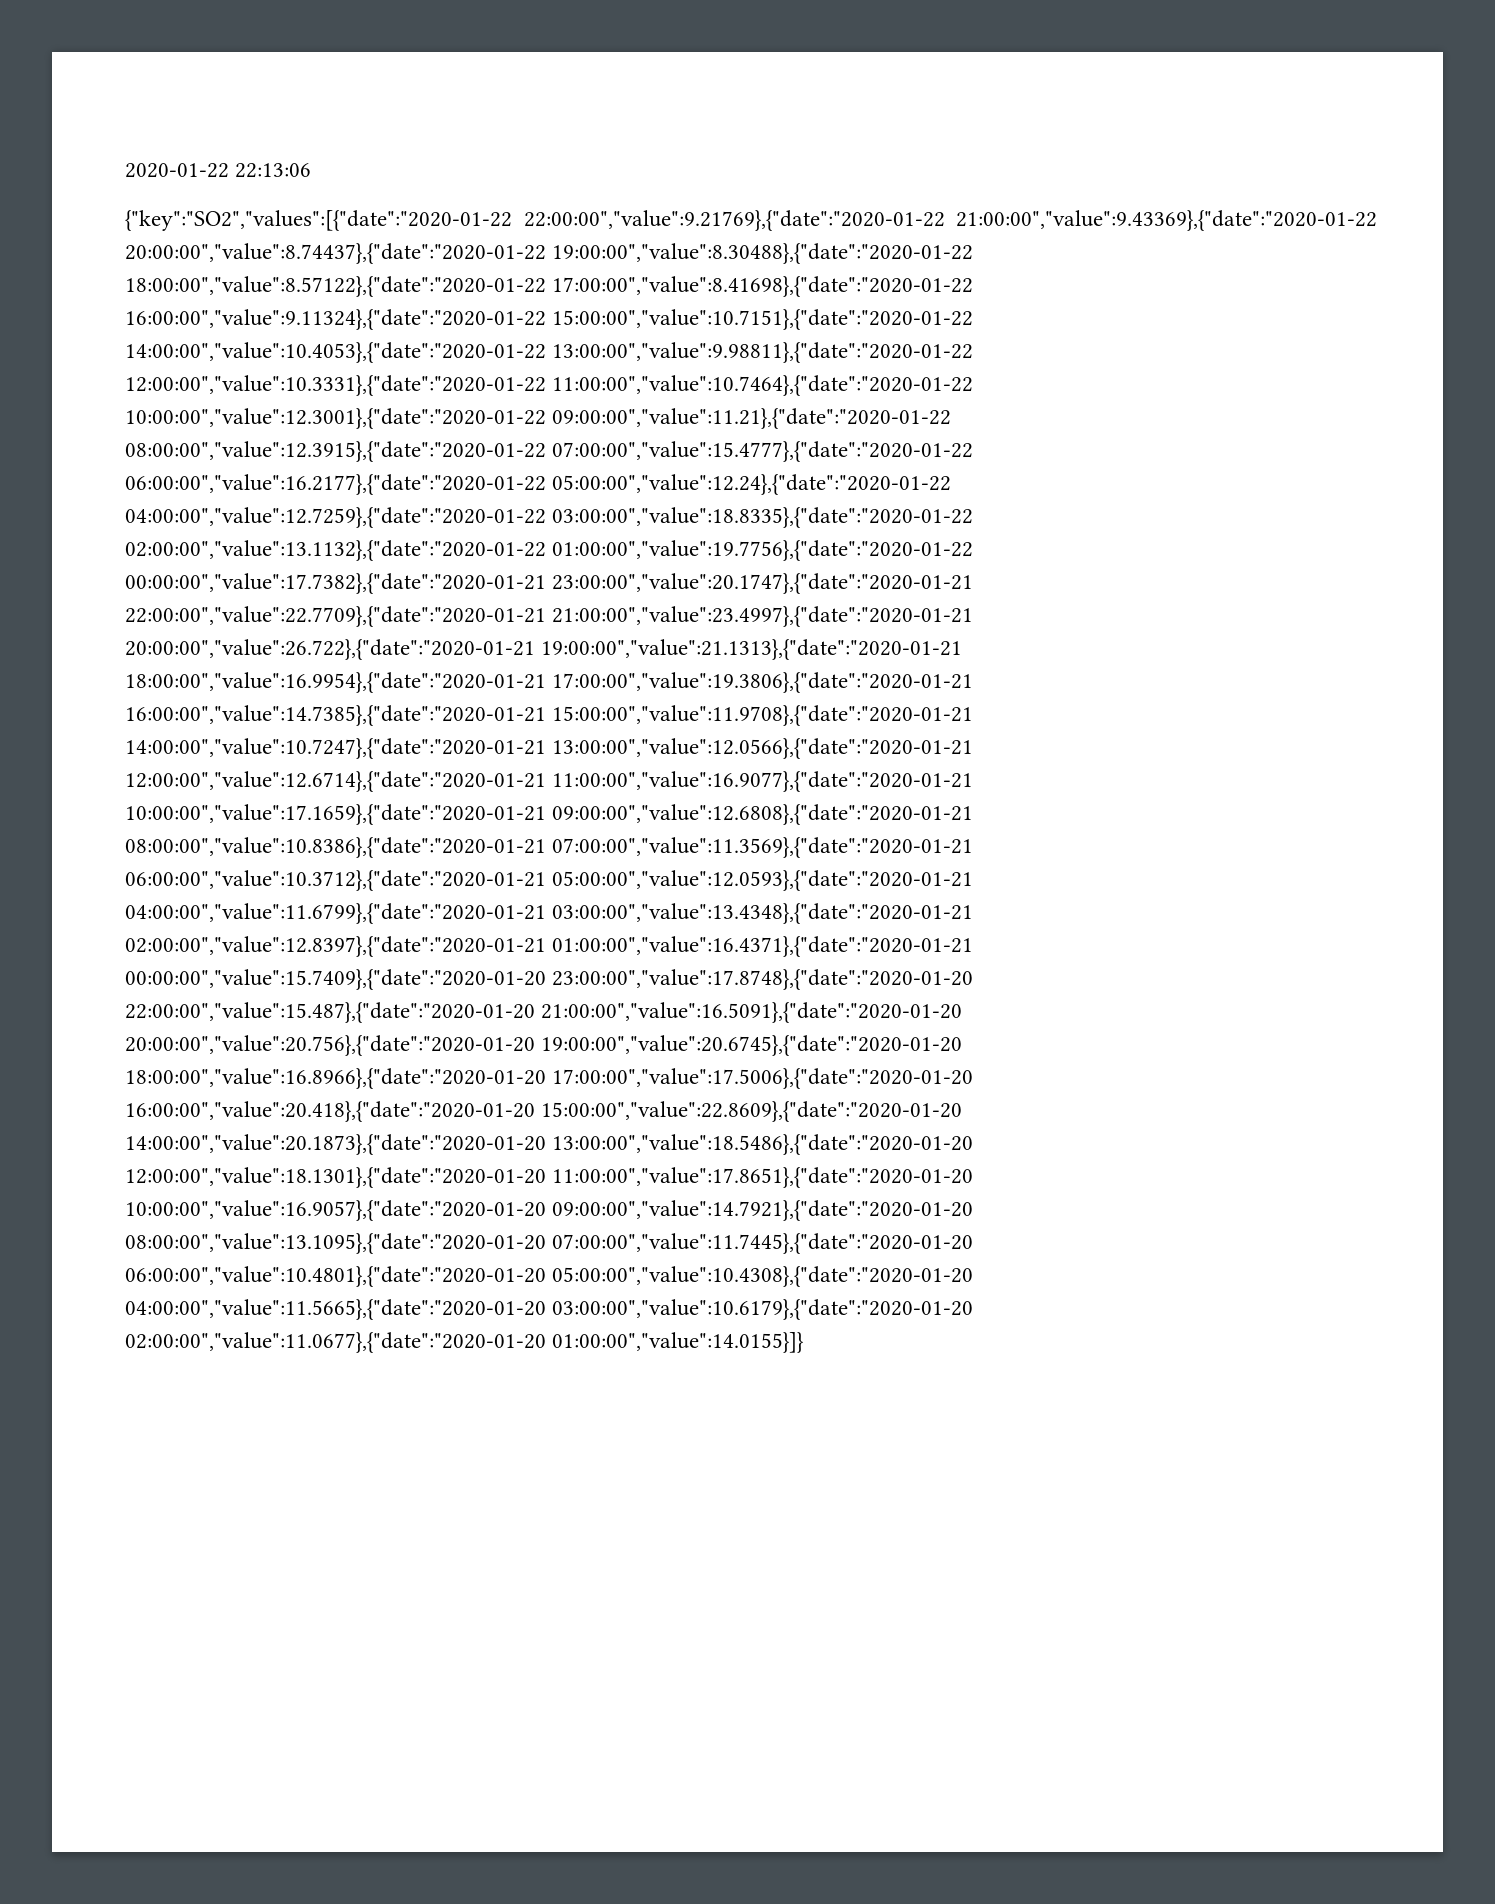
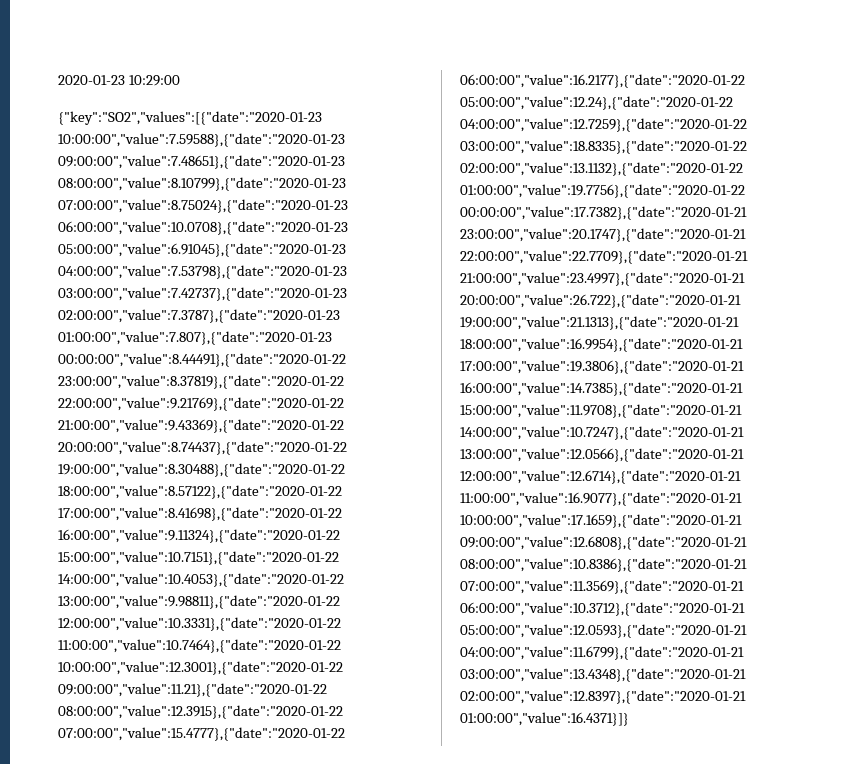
- 2020-01-22 22:13:06
- {"key":"SO2","values":[{"date":"2020-01-22 22:00:00","value":9.21769},{"date":"2020-01-22 21:00:00","value":9.43369},{"date":"2020-01-22 20:00:00","value":8.74437},{"date":"2020-01-22 19:00:00","value":8.30488},{"date":"2020-01-22 18:00:00","value":8.57122},{"date":"2020-01-22 17:00:00","value":8.41698},{"date":"2020-01-22 16:00:00","value":9.11324},{"date":"2020-01-22 15:00:00","value":10.7151},{"date":"2020-01-22 14:00:00","value":10.4053},{"date":"2020-01-22 13:00:00","value":9.98811},{"date":"2020-01-22 12:00:00","value":10.3331},{"date":"2020-01-22 11:00:00","value":10.7464},{"date":"2020-01-22 10:00:00","value":12.3001},{"date":"2020-01-22 09:00:00","value":11.21},{"date":"2020-01-22 08:00:00","value":12.3915},{"date":"2020-01-22 07:00:00","value":15.4777},{"date":"2020-01-22 06:00:00","value":16.2177},{"date":"2020-01-22 05:00:00","value":12.24},{"date":"2020-01-22 04:00:00","value":12.7259},{"date":"2020-01-22 03:00:00","value":18.8335},{"date":"2020-01-22 02:00:00","value":13.1132},{"date":"2020-01-22 01:00:00","value":19.7756},{"date":"2020-01-22 00:00:00","value":17.7382},{"date":"2020-01-21 23:00:00","value":20.1747},{"date":"2020-01-21 22:00:00","value":22.7709},{"date":"2020-01-21 21:00:00","value":23.4997},{"date":"2020-01-21 20:00:00","value":26.722},{"date":"2020-01-21 19:00:00","value":21.1313},{"date":"2020-01-21 18:00:00","value":16.9954},{"date":"2020-01-21 17:00:00","value":19.3806},{"date":"2020-01-21 16:00:00","value":14.7385},{"date":"2020-01-21 15:00:00","value":11.9708},{"date":"2020-01-21 14:00:00","value":10.7247},{"date":"2020-01-21 13:00:00","value":12.0566},{"date":"2020-01-21 12:00:00","value":12.6714},{"date":"2020-01-21 11:00:00","value":16.9077},{"date":"2020-01-21 10:00:00","value":17.1659},{"date":"2020-01-21 09:00:00","value":12.6808},{"date":"2020-01-21 08:00:00","value":10.8386},{"date":"2020-01-21 07:00:00","value":11.3569},{"date":"2020-01-21 06:00:00","value":10.3712},{"date":"2020-01-21 05:00:00","value":12.0593},{"date":"2020-01-21 04:00:00","value":11.6799},{"date":"2020-01-21 03:00:00","value":13.4348},{"date":"2020-01-21 02:00:00","value":12.8397},{"date":"2020-01-21 01:00:00","value":16.4371},{"date":"2020-01-21 00:00:00","value":15.7409},{"date":"2020-01-20 23:00:00","value":17.8748},{"date":"2020-01-20 22:00:00","value":15.487},{"date":"2020-01-20 21:00:00","value":16.5091},{"date":"2020-01-20 20:00:00","value":20.756},{"date":"2020-01-20 19:00:00","value":20.6745},{"date":"2020-01-20 18:00:00","value":16.8966},{"date":"2020-01-20 17:00:00","value":17.5006},{"date":"2020-01-20 16:00:00","value":20.418},{"date":"2020-01-20 15:00:00","value":22.8609},{"date":"2020-01-20 14:00:00","value":20.1873},{"date":"2020-01-20 13:00:00","value":18.5486},{"date":"2020-01-20 12:00:00","value":18.1301},{"date":"2020-01-20 11:00:00","value":17.8651},{"date":"2020-01-20 10:00:00","value":16.9057},{"date":"2020-01-20 09:00:00","value":14.7921},{"date":"2020-01-20 08:00:00","value":13.1095},{"date":"2020-01-20 07:00:00","value":11.7445},{"date":"2020-01-20 06:00:00","value":10.4801},{"date":"2020-01-20 05:00:00","value":10.4308},{"date":"2020-01-20 04:00:00","value":11.5665},{"date":"2020-01-20 03:00:00","value":10.6179},{"date":"2020-01-20 02:00:00","value":11.0677},{"date":"2020-01-20 01:00:00","value":14.0155}]}
+ 2020-01-23 10:29:00
+ {"key":"SO2","values":[{"date":"2020-01-23 10:00:00","value":7.59588},{"date":"2020-01-23 09:00:00","value":7.48651},{"date":"2020-01-23 08:00:00","value":8.10799},{"date":"2020-01-23 07:00:00","value":8.75024},{"date":"2020-01-23 06:00:00","value":10.0708},{"date":"2020-01-23 05:00:00","value":6.91045},{"date":"2020-01-23 04:00:00","value":7.53798},{"date":"2020-01-23 03:00:00","value":7.42737},{"date":"2020-01-23 02:00:00","value":7.3787},{"date":"2020-01-23 01:00:00","value":7.807},{"date":"2020-01-23 00:00:00","value":8.44491},{"date":"2020-01-22 23:00:00","value":8.37819},{"date":"2020-01-22 22:00:00","value":9.21769},{"date":"2020-01-22 21:00:00","value":9.43369},{"date":"2020-01-22 20:00:00","value":8.74437},{"date":"2020-01-22 19:00:00","value":8.30488},{"date":"2020-01-22 18:00:00","value":8.57122},{"date":"2020-01-22 17:00:00","value":8.41698},{"date":"2020-01-22 16:00:00","value":9.11324},{"date":"2020-01-22 15:00:00","value":10.7151},{"date":"2020-01-22 14:00:00","value":10.4053},{"date":"2020-01-22 13:00:00","value":9.98811},{"date":"2020-01-22 12:00:00","value":10.3331},{"date":"2020-01-22 11:00:00","value":10.7464},{"date":"2020-01-22 10:00:00","value":12.3001},{"date":"2020-01-22 09:00:00","value":11.21},{"date":"2020-01-22 08:00:00","value":12.3915},{"date":"2020-01-22 07:00:00","value":15.4777},{"date":"2020-01-22 06:00:00","value":16.2177},{"date":"2020-01-22 05:00:00","value":12.24},{"date":"2020-01-22 04:00:00","value":12.7259},{"date":"2020-01-22 03:00:00","value":18.8335},{"date":"2020-01-22 02:00:00","value":13.1132},{"date":"2020-01-22 01:00:00","value":19.7756},{"date":"2020-01-22 00:00:00","value":17.7382},{"date":"2020-01-21 23:00:00","value":20.1747},{"date":"2020-01-21 22:00:00","value":22.7709},{"date":"2020-01-21 21:00:00","value":23.4997},{"date":"2020-01-21 20:00:00","value":26.722},{"date":"2020-01-21 19:00:00","value":21.1313},{"date":"2020-01-21 18:00:00","value":16.9954},{"date":"2020-01-21 17:00:00","value":19.3806},{"date":"2020-01-21 16:00:00","value":14.7385},{"date":"2020-01-21 15:00:00","value":11.9708},{"date":"2020-01-21 14:00:00","value":10.7247},{"date":"2020-01-21 13:00:00","value":12.0566},{"date":"2020-01-21 12:00:00","value":12.6714},{"date":"2020-01-21 11:00:00","value":16.9077},{"date":"2020-01-21 10:00:00","value":17.1659},{"date":"2020-01-21 09:00:00","value":12.6808},{"date":"2020-01-21 08:00:00","value":10.8386},{"date":"2020-01-21 07:00:00","value":11.3569},{"date":"2020-01-21 06:00:00","value":10.3712},{"date":"2020-01-21 05:00:00","value":12.0593},{"date":"2020-01-21 04:00:00","value":11.6799},{"date":"2020-01-21 03:00:00","value":13.4348},{"date":"2020-01-21 02:00:00","value":12.8397},{"date":"2020-01-21 01:00:00","value":16.4371}]}

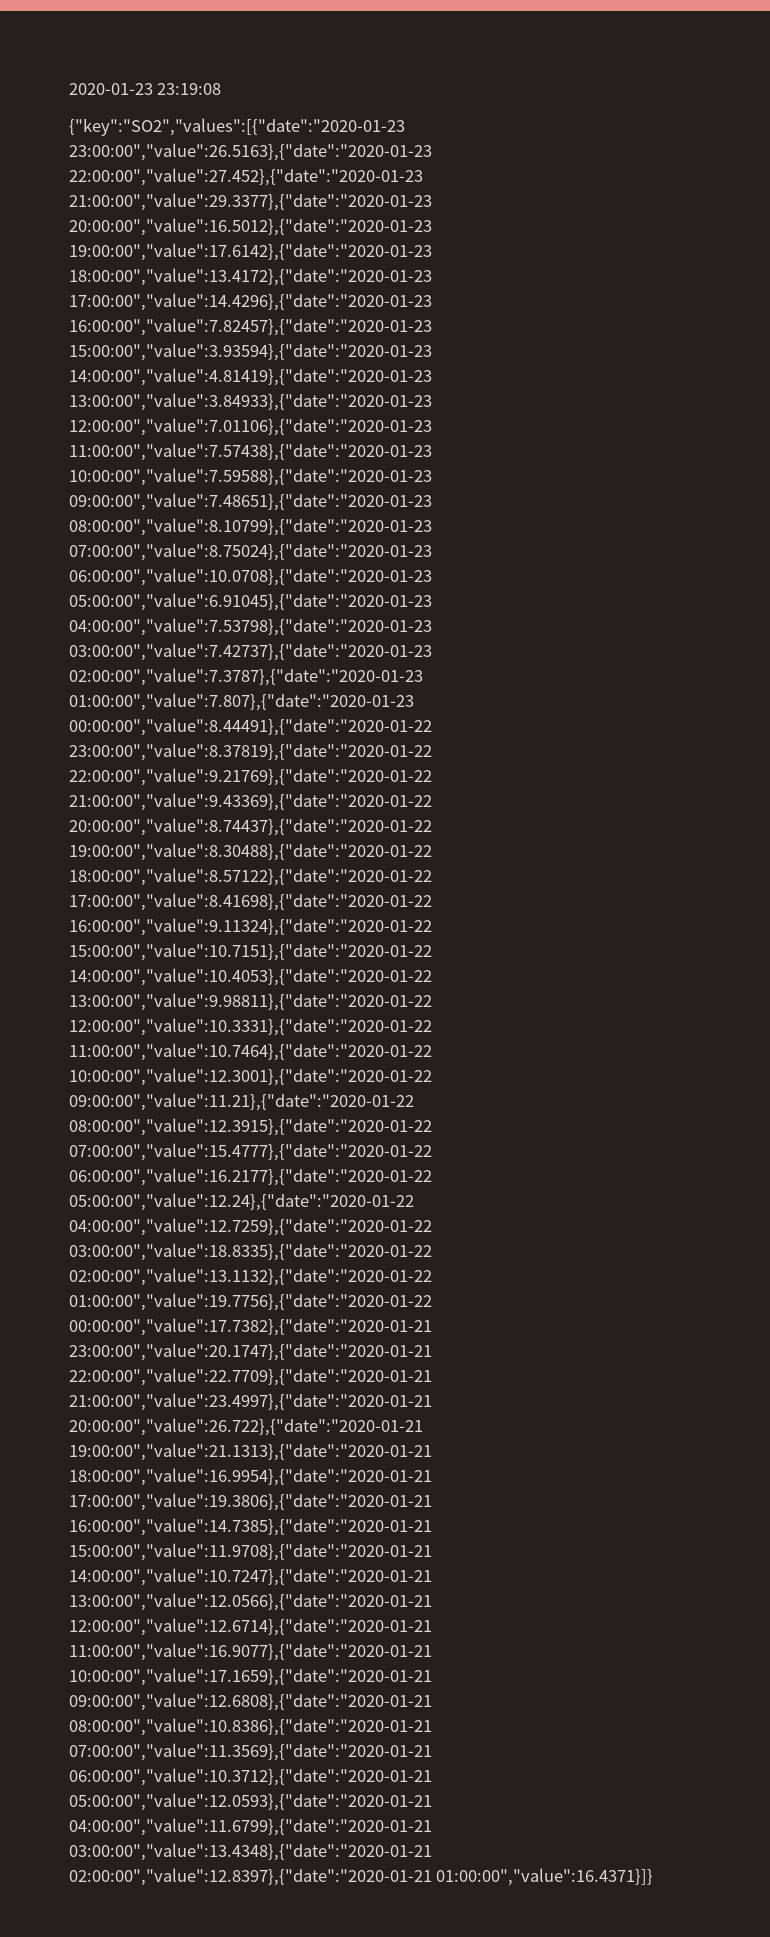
- 2020-01-23 10:29:00
+ 2020-01-23 23:19:08
- {"key":"SO2","values":[{"date":"2020-01-23 10:00:00","value":7.59588},{"date":"2020-01-23 09:00:00","value":7.48651},{"date":"2020-01-23 08:00:00","value":8.10799},{"date":"2020-01-23 07:00:00","value":8.75024},{"date":"2020-01-23 06:00:00","value":10.0708},{"date":"2020-01-23 05:00:00","value":6.91045},{"date":"2020-01-23 04:00:00","value":7.53798},{"date":"2020-01-23 03:00:00","value":7.42737},{"date":"2020-01-23 02:00:00","value":7.3787},{"date":"2020-01-23 01:00:00","value":7.807},{"date":"2020-01-23 00:00:00","value":8.44491},{"date":"2020-01-22 23:00:00","value":8.37819},{"date":"2020-01-22 22:00:00","value":9.21769},{"date":"2020-01-22 21:00:00","value":9.43369},{"date":"2020-01-22 20:00:00","value":8.74437},{"date":"2020-01-22 19:00:00","value":8.30488},{"date":"2020-01-22 18:00:00","value":8.57122},{"date":"2020-01-22 17:00:00","value":8.41698},{"date":"2020-01-22 16:00:00","value":9.11324},{"date":"2020-01-22 15:00:00","value":10.7151},{"date":"2020-01-22 14:00:00","value":10.4053},{"date":"2020-01-22 13:00:00","value":9.98811},{"date":"2020-01-22 12:00:00","value":10.3331},{"date":"2020-01-22 11:00:00","value":10.7464},{"date":"2020-01-22 10:00:00","value":12.3001},{"date":"2020-01-22 09:00:00","value":11.21},{"date":"2020-01-22 08:00:00","value":12.3915},{"date":"2020-01-22 07:00:00","value":15.4777},{"date":"2020-01-22 06:00:00","value":16.2177},{"date":"2020-01-22 05:00:00","value":12.24},{"date":"2020-01-22 04:00:00","value":12.7259},{"date":"2020-01-22 03:00:00","value":18.8335},{"date":"2020-01-22 02:00:00","value":13.1132},{"date":"2020-01-22 01:00:00","value":19.7756},{"date":"2020-01-22 00:00:00","value":17.7382},{"date":"2020-01-21 23:00:00","value":20.1747},{"date":"2020-01-21 22:00:00","value":22.7709},{"date":"2020-01-21 21:00:00","value":23.4997},{"date":"2020-01-21 20:00:00","value":26.722},{"date":"2020-01-21 19:00:00","value":21.1313},{"date":"2020-01-21 18:00:00","value":16.9954},{"date":"2020-01-21 17:00:00","value":19.3806},{"date":"2020-01-21 16:00:00","value":14.7385},{"date":"2020-01-21 15:00:00","value":11.9708},{"date":"2020-01-21 14:00:00","value":10.7247},{"date":"2020-01-21 13:00:00","value":12.0566},{"date":"2020-01-21 12:00:00","value":12.6714},{"date":"2020-01-21 11:00:00","value":16.9077},{"date":"2020-01-21 10:00:00","value":17.1659},{"date":"2020-01-21 09:00:00","value":12.6808},{"date":"2020-01-21 08:00:00","value":10.8386},{"date":"2020-01-21 07:00:00","value":11.3569},{"date":"2020-01-21 06:00:00","value":10.3712},{"date":"2020-01-21 05:00:00","value":12.0593},{"date":"2020-01-21 04:00:00","value":11.6799},{"date":"2020-01-21 03:00:00","value":13.4348},{"date":"2020-01-21 02:00:00","value":12.8397},{"date":"2020-01-21 01:00:00","value":16.4371}]}
+ {"key":"SO2","values":[{"date":"2020-01-23 23:00:00","value":26.5163},{"date":"2020-01-23 22:00:00","value":27.452},{"date":"2020-01-23 21:00:00","value":29.3377},{"date":"2020-01-23 20:00:00","value":16.5012},{"date":"2020-01-23 19:00:00","value":17.6142},{"date":"2020-01-23 18:00:00","value":13.4172},{"date":"2020-01-23 17:00:00","value":14.4296},{"date":"2020-01-23 16:00:00","value":7.82457},{"date":"2020-01-23 15:00:00","value":3.93594},{"date":"2020-01-23 14:00:00","value":4.81419},{"date":"2020-01-23 13:00:00","value":3.84933},{"date":"2020-01-23 12:00:00","value":7.01106},{"date":"2020-01-23 11:00:00","value":7.57438},{"date":"2020-01-23 10:00:00","value":7.59588},{"date":"2020-01-23 09:00:00","value":7.48651},{"date":"2020-01-23 08:00:00","value":8.10799},{"date":"2020-01-23 07:00:00","value":8.75024},{"date":"2020-01-23 06:00:00","value":10.0708},{"date":"2020-01-23 05:00:00","value":6.91045},{"date":"2020-01-23 04:00:00","value":7.53798},{"date":"2020-01-23 03:00:00","value":7.42737},{"date":"2020-01-23 02:00:00","value":7.3787},{"date":"2020-01-23 01:00:00","value":7.807},{"date":"2020-01-23 00:00:00","value":8.44491},{"date":"2020-01-22 23:00:00","value":8.37819},{"date":"2020-01-22 22:00:00","value":9.21769},{"date":"2020-01-22 21:00:00","value":9.43369},{"date":"2020-01-22 20:00:00","value":8.74437},{"date":"2020-01-22 19:00:00","value":8.30488},{"date":"2020-01-22 18:00:00","value":8.57122},{"date":"2020-01-22 17:00:00","value":8.41698},{"date":"2020-01-22 16:00:00","value":9.11324},{"date":"2020-01-22 15:00:00","value":10.7151},{"date":"2020-01-22 14:00:00","value":10.4053},{"date":"2020-01-22 13:00:00","value":9.98811},{"date":"2020-01-22 12:00:00","value":10.3331},{"date":"2020-01-22 11:00:00","value":10.7464},{"date":"2020-01-22 10:00:00","value":12.3001},{"date":"2020-01-22 09:00:00","value":11.21},{"date":"2020-01-22 08:00:00","value":12.3915},{"date":"2020-01-22 07:00:00","value":15.4777},{"date":"2020-01-22 06:00:00","value":16.2177},{"date":"2020-01-22 05:00:00","value":12.24},{"date":"2020-01-22 04:00:00","value":12.7259},{"date":"2020-01-22 03:00:00","value":18.8335},{"date":"2020-01-22 02:00:00","value":13.1132},{"date":"2020-01-22 01:00:00","value":19.7756},{"date":"2020-01-22 00:00:00","value":17.7382},{"date":"2020-01-21 23:00:00","value":20.1747},{"date":"2020-01-21 22:00:00","value":22.7709},{"date":"2020-01-21 21:00:00","value":23.4997},{"date":"2020-01-21 20:00:00","value":26.722},{"date":"2020-01-21 19:00:00","value":21.1313},{"date":"2020-01-21 18:00:00","value":16.9954},{"date":"2020-01-21 17:00:00","value":19.3806},{"date":"2020-01-21 16:00:00","value":14.7385},{"date":"2020-01-21 15:00:00","value":11.9708},{"date":"2020-01-21 14:00:00","value":10.7247},{"date":"2020-01-21 13:00:00","value":12.0566},{"date":"2020-01-21 12:00:00","value":12.6714},{"date":"2020-01-21 11:00:00","value":16.9077},{"date":"2020-01-21 10:00:00","value":17.1659},{"date":"2020-01-21 09:00:00","value":12.6808},{"date":"2020-01-21 08:00:00","value":10.8386},{"date":"2020-01-21 07:00:00","value":11.3569},{"date":"2020-01-21 06:00:00","value":10.3712},{"date":"2020-01-21 05:00:00","value":12.0593},{"date":"2020-01-21 04:00:00","value":11.6799},{"date":"2020-01-21 03:00:00","value":13.4348},{"date":"2020-01-21 02:00:00","value":12.8397},{"date":"2020-01-21 01:00:00","value":16.4371}]}

